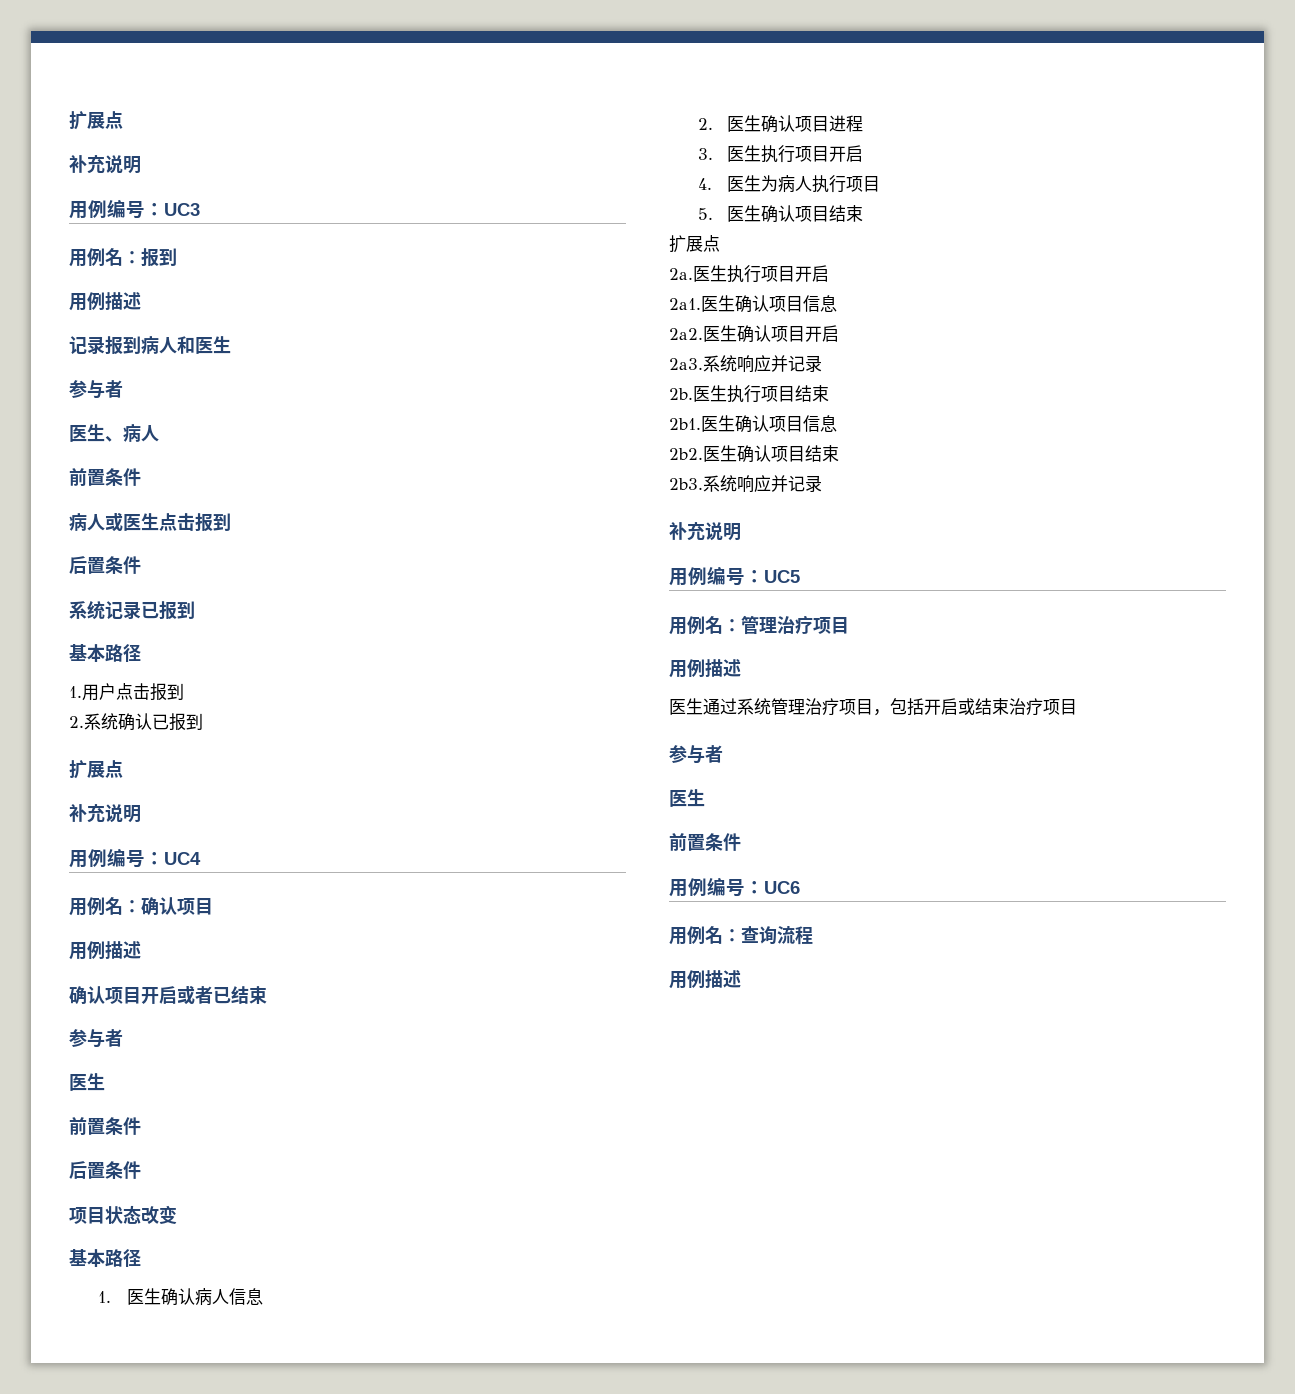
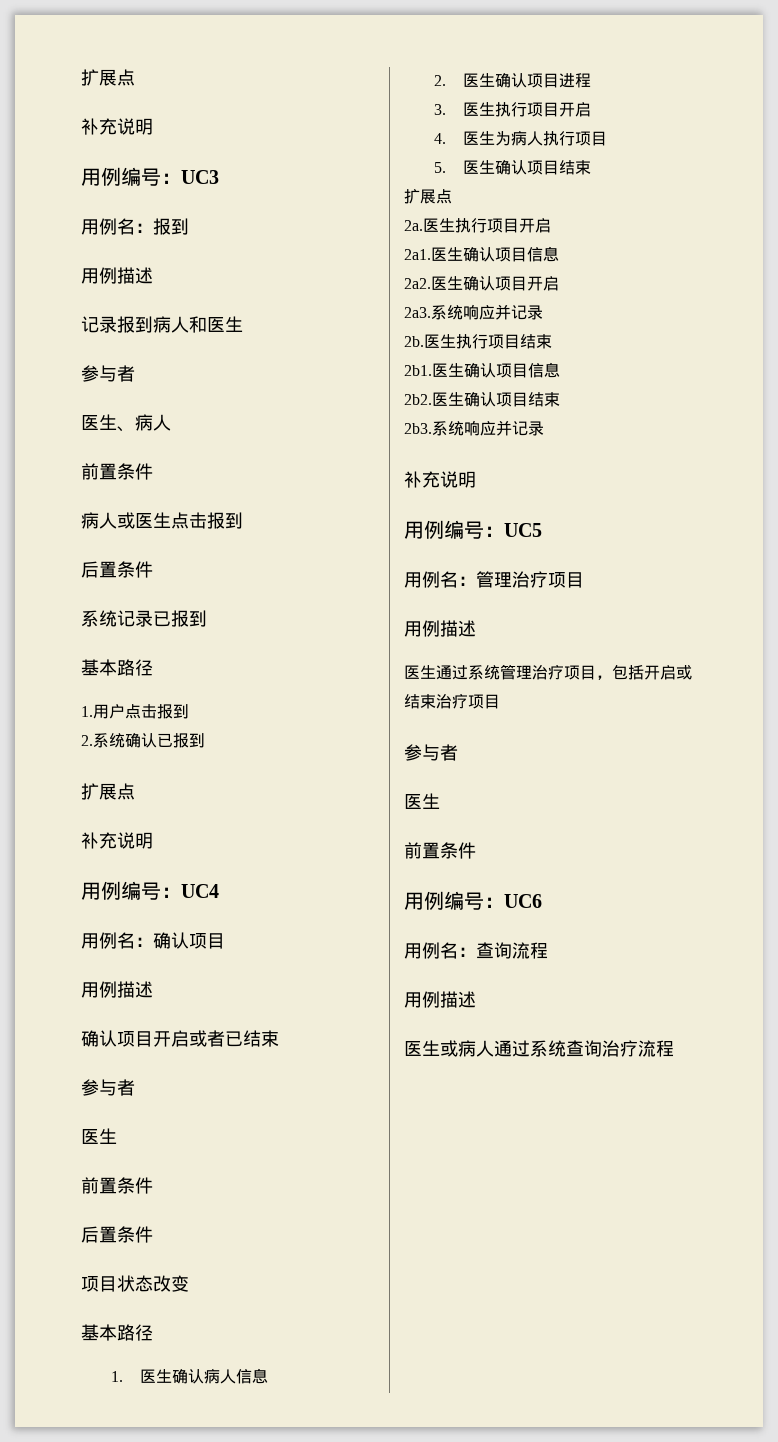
+ 医生或病人通过系统查询治疗流程

